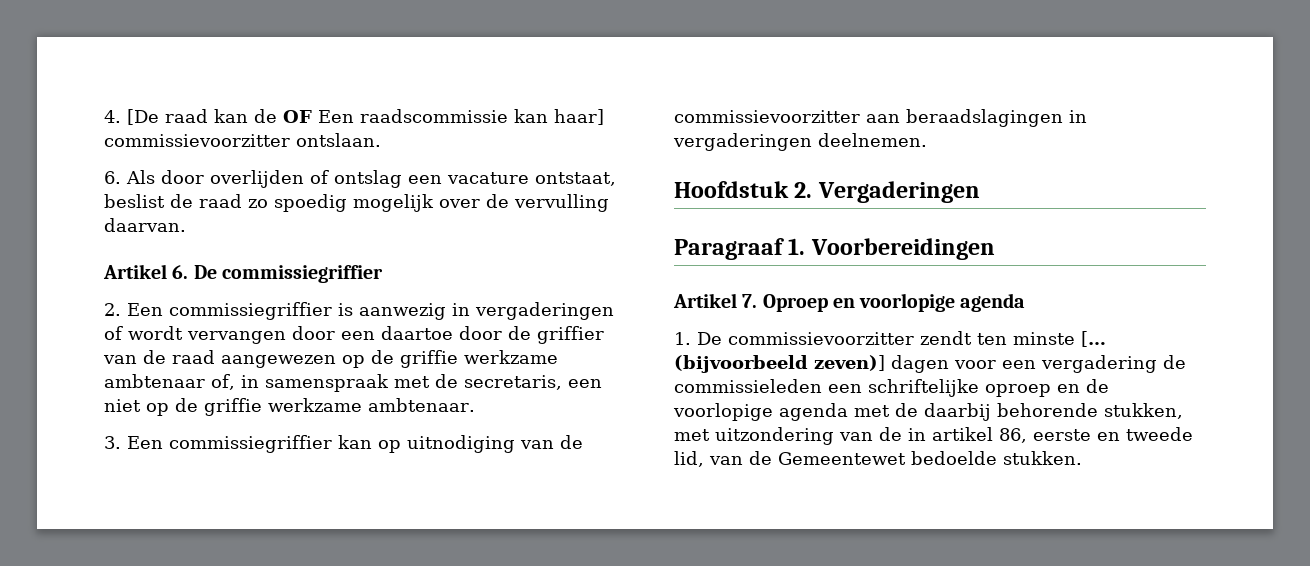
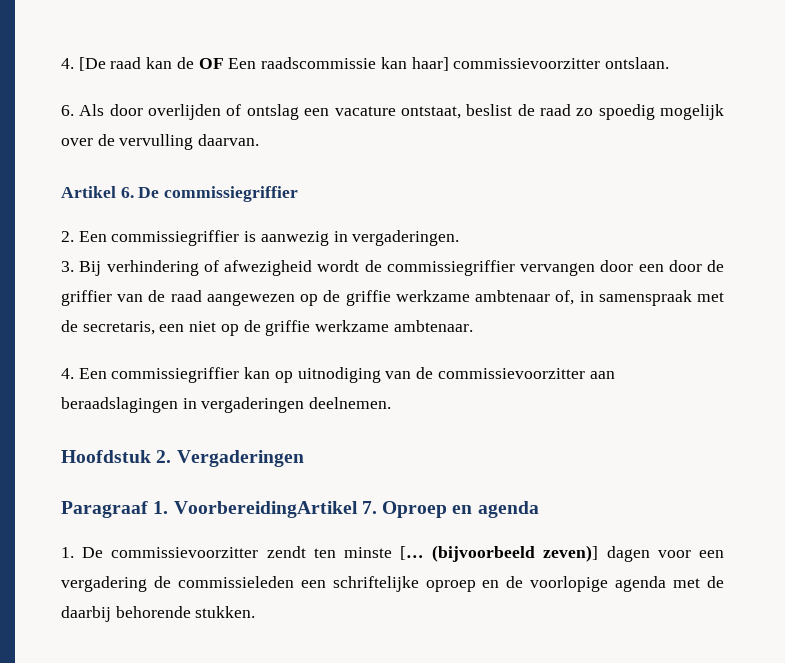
- 2. Een commissiegriffier is aanwezig in vergaderingen of wordt vervangen door een daartoe door de griffier van de raad aangewezen op de griffie werkzame ambtenaar of, in samenspraak met de secretaris, een niet op de griffie werkzame ambtenaar.
+ 2. Een commissiegriffier is aanwezig in vergaderingen.
+ 3. Bij verhindering of afwezigheid wordt de commissiegriffier vervangen door een door de griffier van de raad aangewezen op de griffie werkzame ambtenaar of, in samenspraak met de secretaris, een niet op de griffie werkzame ambtenaar.
- 3. Een commissiegriffier kan op uitnodiging van de commissievoorzitter aan beraadslagingen in vergaderingen deelnemen.
+ 4. Een commissiegriffier kan op uitnodiging van de commissievoorzitter aan beraadslagingen in vergaderingen deelnemen.
- Paragraaf 1. Voorbereidingen
- Artikel 7. Oproep en voorlopige agenda
+ Paragraaf 1. VoorbereidingArtikel 7. Oproep en agenda
- (bijvoorbeeld zeven)] dagen voor een vergadering de commissieleden een schriftelijke oproep en de voorlopige agenda met de daarbij behorende stukken, met uitzondering van de in artikel 86, eerste en tweede lid, van de Gemeentewet bedoelde stukken.
+ (bijvoorbeeld zeven)] dagen voor een vergadering de commissieleden een schriftelijke oproep en de voorlopige agenda met de daarbij behorende stukken.

